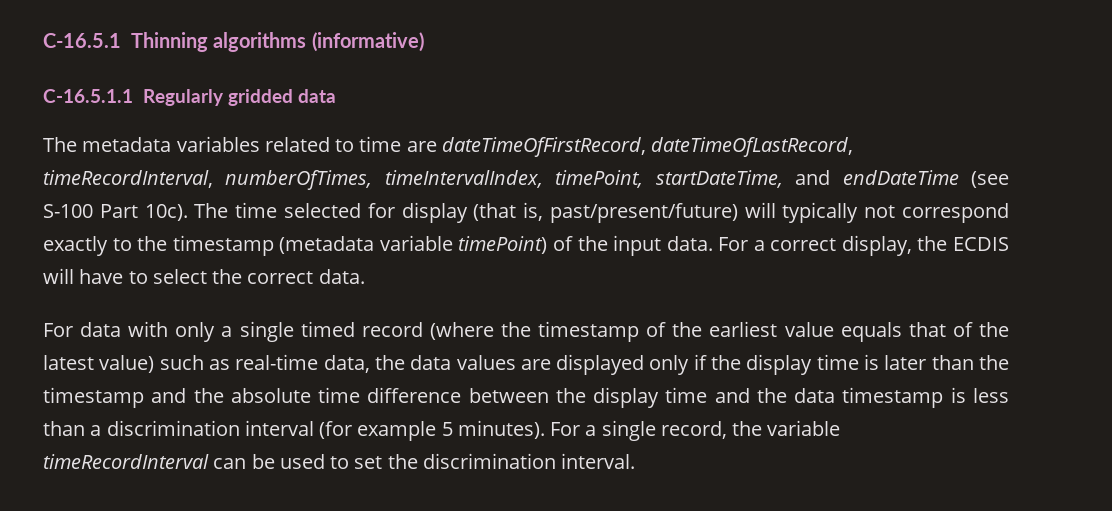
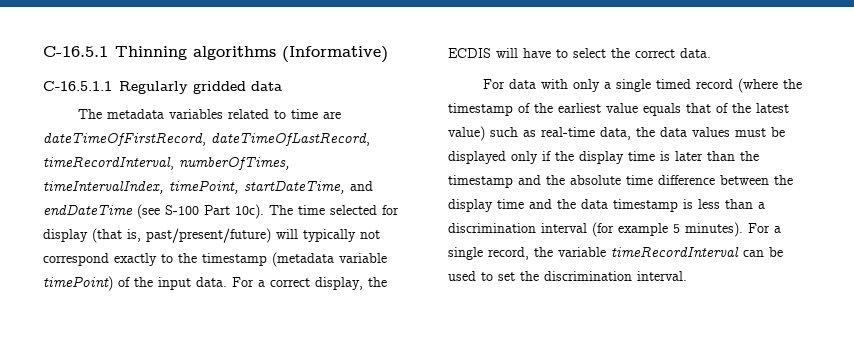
- C-16.5.1 Thinning algorithms (informative)
+ C-16.5.1 Thinning algorithms (Informative)
- For data with only a single timed record (where the timestamp of the earliest value equals that of the latest value) such as real-time data, the data values are displayed only if the display time is later than the timestamp and the absolute time difference between the display time and the data timestamp is less than a discrimination interval (for example 5 minutes).
+ For data with only a single timed record (where the timestamp of the earliest value equals that of the latest value) such as real-time data, the data values must be displayed only if the display time is later than the timestamp and the absolute time difference between the display time and the data timestamp is less than a discrimination interval (for example 5 minutes).

